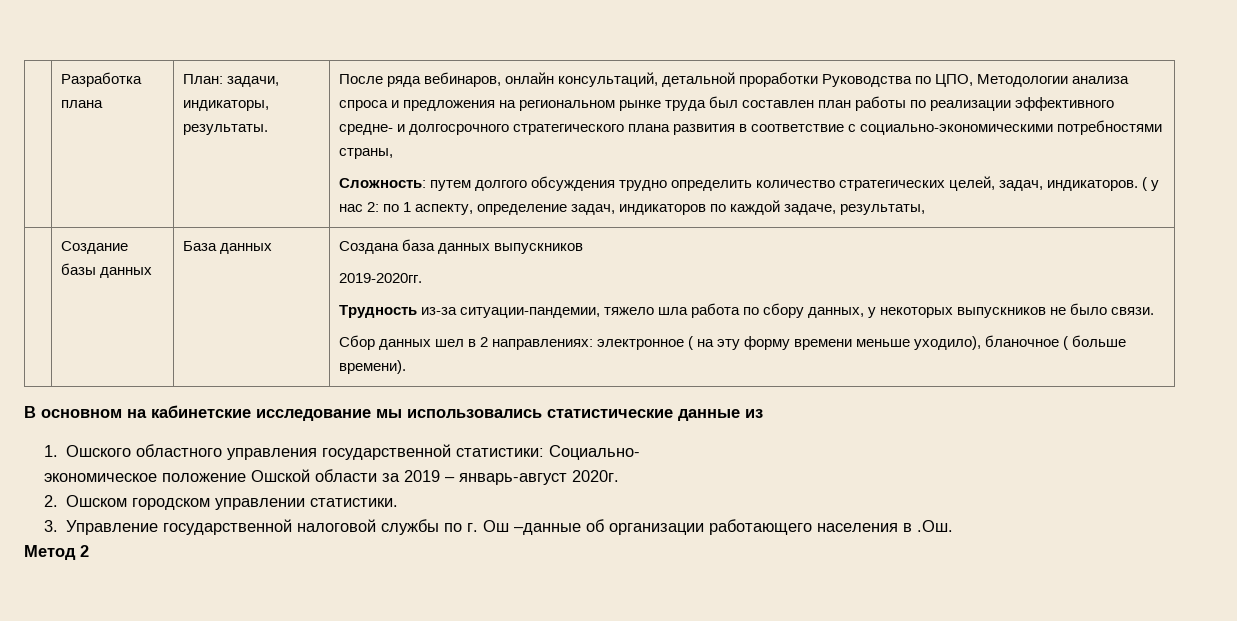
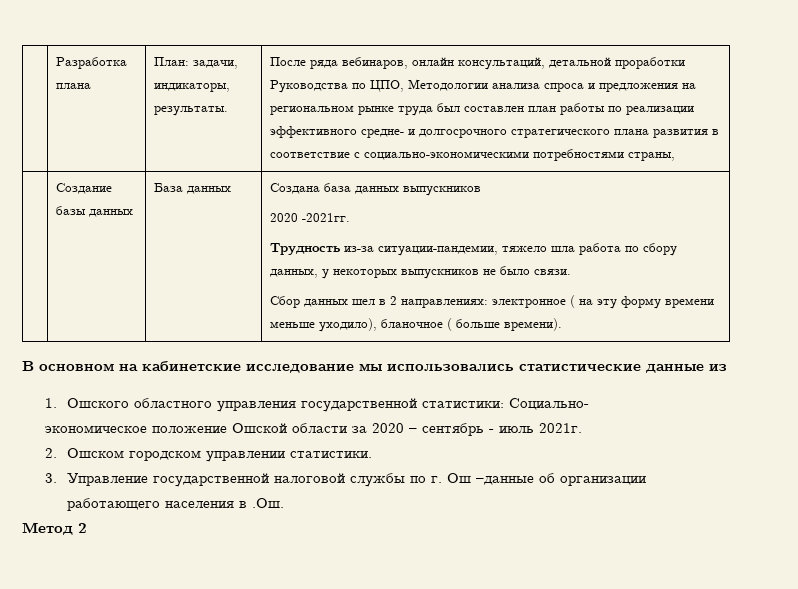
- Сложность: путем долгого обсуждения трудно определить количество стратегических целей, задач, индикаторов. ( у нас 2: по 1 аспекту, определение задач, индикаторов по каждой задаче, результаты,
- 2019-2020гг.
+ 2020 -2021гг.
- экономическое положение Ошской области за 2019 – январь-август 2020г.
+ экономическое положение Ошской области за 2020 – сентябрь - июль 2021г.

